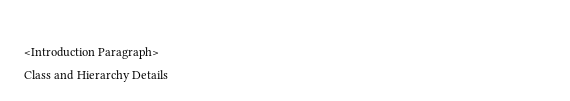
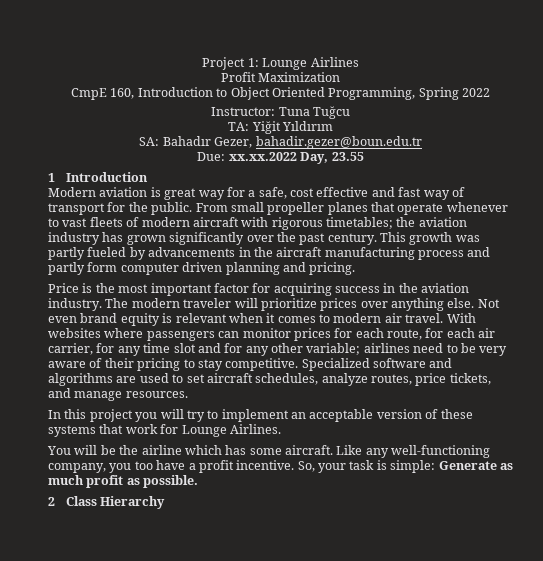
- <Introduction Paragraph>
- Class and Hierarchy Details
+ Project 1: Lounge Airlines
+ Profit Maximization
+ CmpE 160, Introduction to Object Oriented Programming, Spring 2022
+ Instructor: Tuna Tuğcu
+ TA: Yiğit Yıldırım
+ SA: Bahadır Gezer, bahadir.gezer@boun.edu.tr
+ Due: xx.xx.2022 Day, 23.55
+ 1 Introduction
+ Modern aviation is great way for a safe, cost effective and fast way of transport for the public. From small propeller planes that operate whenever to vast fleets of modern aircraft with rigorous timetables; the aviation industry has grown significantly over the past century. This growth was partly fueled by advancements in the aircraft manufacturing process and partly form computer driven planning and pricing.
+ Price is the most important factor for acquiring success in the aviation industry. The modern traveler will prioritize prices over anything else. Not even brand equity is relevant when it comes to modern air travel. With websites where passengers can monitor prices for each route, for each air carrier, for any time slot and for any other variable; airlines need to be very aware of their pricing to stay competitive. Specialized software and algorithms are used to set aircraft schedules, analyze routes, price tickets, and manage resources.
+ In this project you will try to implement an acceptable version of these systems that work for Lounge Airlines.
+ You will be the airline which has some aircraft. Like any well-functioning company, you too have a profit incentive. So, your task is simple: Generate as much profit as possible.
+ 2 Class Hierarchy

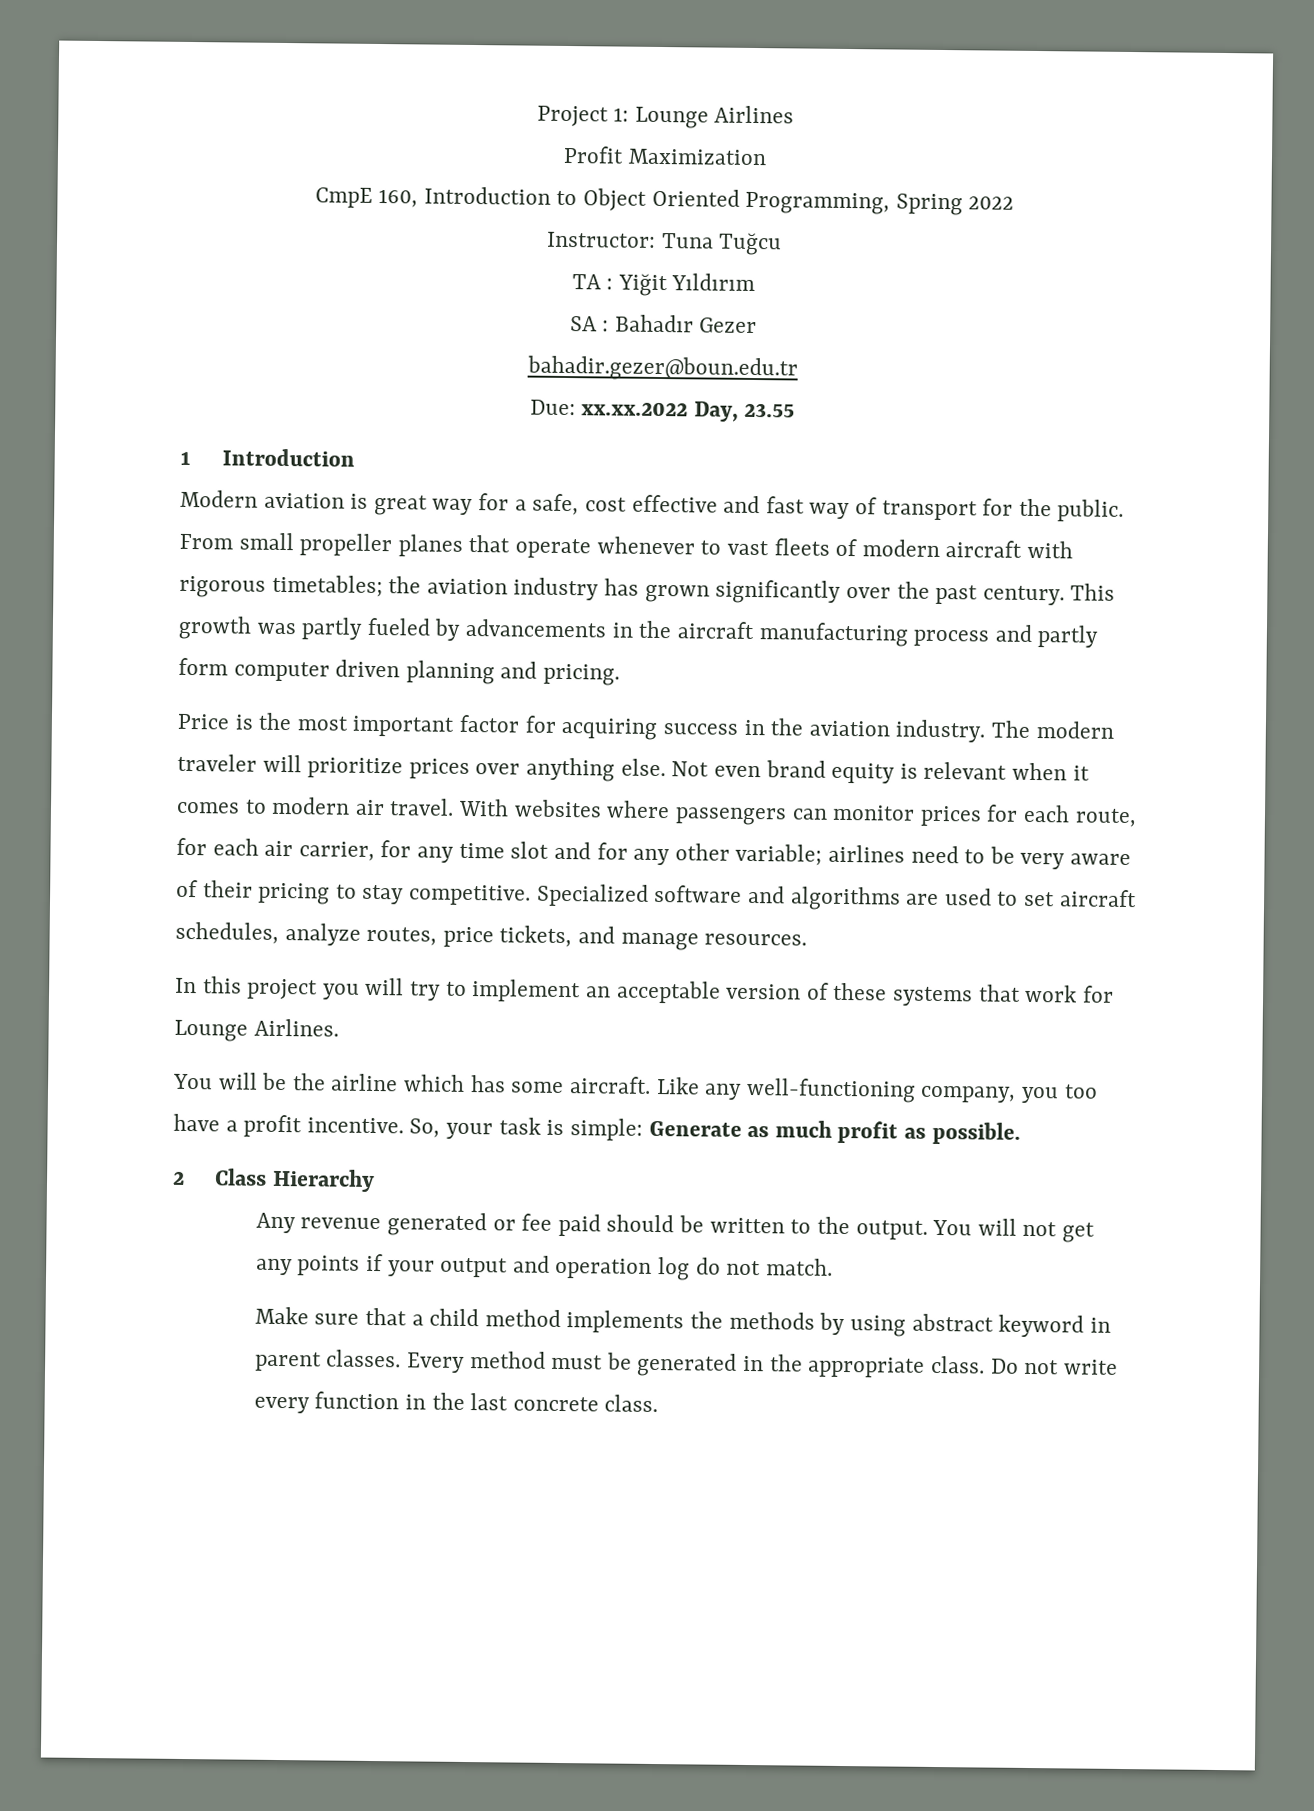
- TA: Yiğit Yıldırım
+ TA : Yiğit Yıldırım
- SA: Bahadır Gezer, bahadir.gezer@boun.edu.tr
+ SA : Bahadır Gezer
+ bahadir.gezer@boun.edu.tr
+ Any revenue generated or fee paid should be written to the output. You will not get any points if your output and operation log do not match.
+ Make sure that a child method implements the methods by using abstract keyword in parent classes. Every method must be generated in the appropriate class. Do not write every function in the last concrete class.

